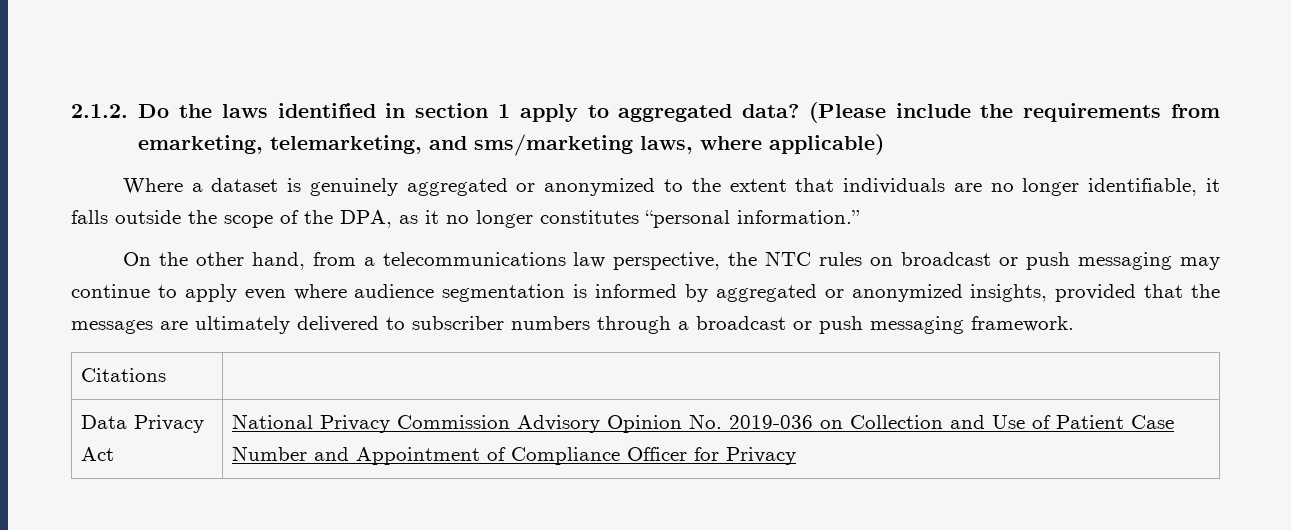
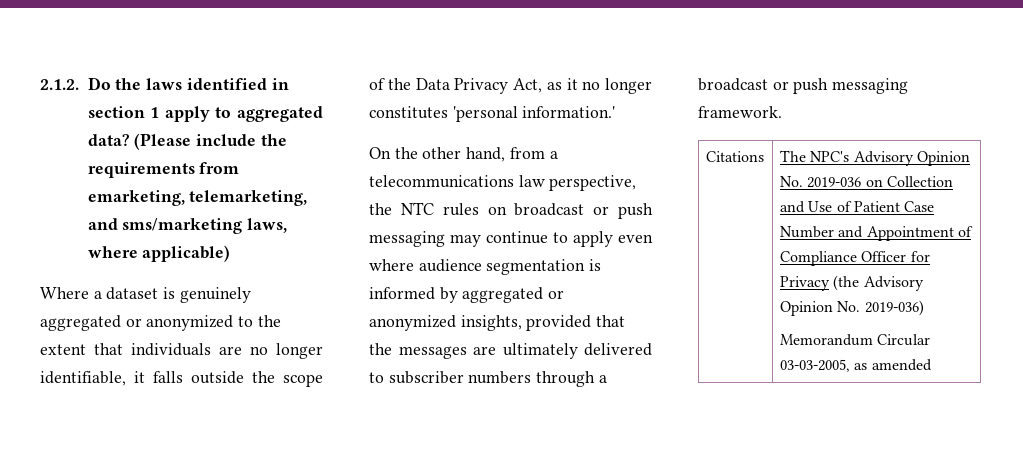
- Where a dataset is genuinely aggregated or anonymized to the extent that individuals are no longer identifiable, it falls outside the scope of the DPA, as it no longer constitutes “personal information.”
+ Where a dataset is genuinely aggregated or anonymized to the extent that individuals are no longer identifiable, it falls outside the scope of the Data Privacy Act, as it no longer constitutes 'personal information.'
- Citations |
- Data Privacy Act | National Privacy Commission Advisory Opinion No. 2019-036 on Collection and Use of Patient Case Number and Appointment of Compliance Officer for Privacy
+ Citations | The NPC's Advisory Opinion No. 2019-036 on Collection and Use of Patient Case Number and Appointment of Compliance Officer for Privacy (the Advisory Opinion No. 2019-036)
+ Memorandum Circular 03-03-2005, as amended

